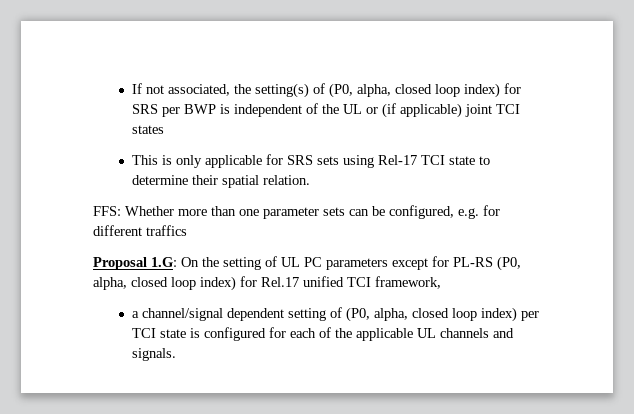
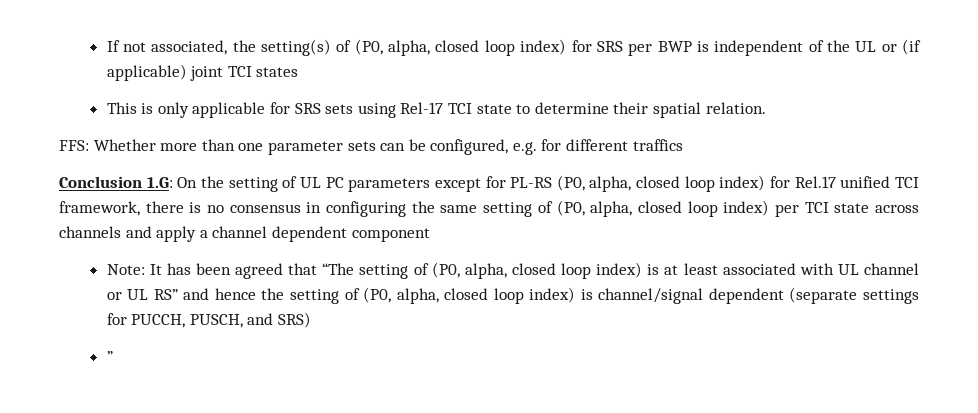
- Proposal 1.G: On the setting of UL PC parameters except for PL-RS (P0, alpha, closed loop index) for Rel.17 unified TCI framework,
- a channel/signal dependent setting of (P0, alpha, closed loop index) per TCI state is configured for each of the applicable UL channels and signals.
+ Conclusion 1.G: On the setting of UL PC parameters except for PL-RS (P0, alpha, closed loop index) for Rel.17 unified TCI framework, there is no consensus in configuring the same setting of (P0, alpha, closed loop index) per TCI state across channels and apply a channel dependent component
+ Note: It has been agreed that “The setting of (P0, alpha, closed loop index) is at least associated with UL channel or UL RS” and hence the setting of (P0, alpha, closed loop index) is channel/signal dependent (separate settings for PUCCH, PUSCH, and SRS)
+ ”

